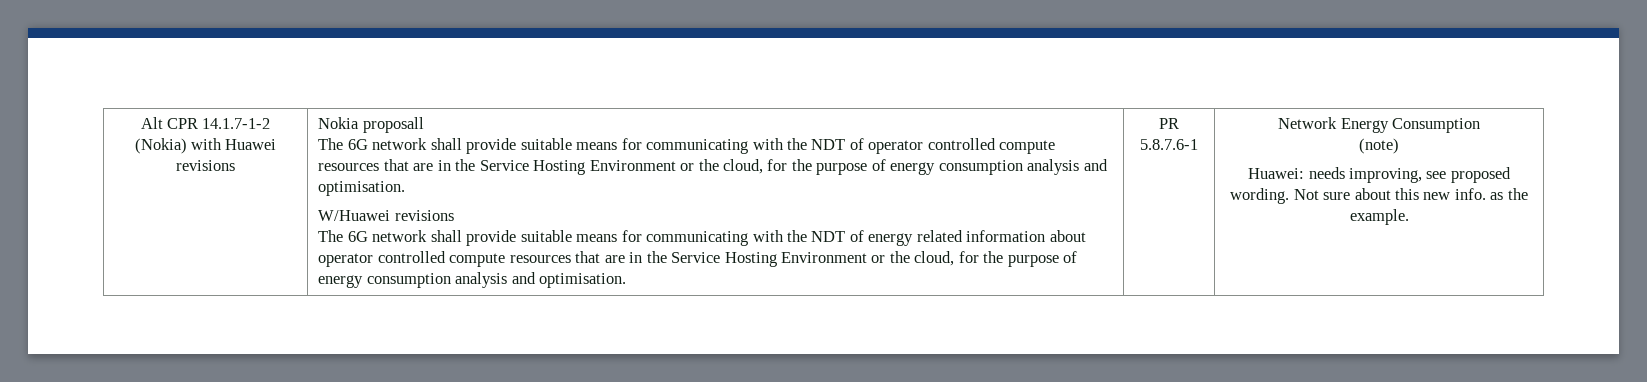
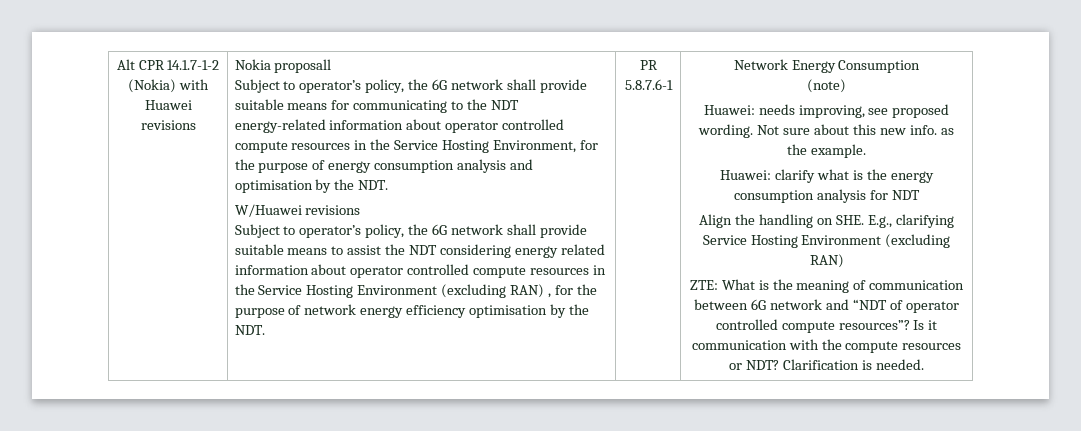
- The 6G network shall provide suitable means for communicating with the NDT of operator controlled compute resources that are in the Service Hosting Environment or the cloud, for the purpose of energy consumption analysis and optimisation.
+ Subject to operator’s policy, the 6G network shall provide suitable means for communicating to the NDT energy-related information about operator controlled compute resources in the Service Hosting Environment, for the purpose of energy consumption analysis and optimisation by the NDT.
  W/Huawei revisions
- The 6G network shall provide suitable means for communicating with the NDT of energy related information about operator controlled compute resources that are in the Service Hosting Environment or the cloud, for the purpose of energy consumption analysis and optimisation.
+ Subject to operator’s policy, the 6G network shall provide suitable means to assist the NDT considering energy related information about operator controlled compute resources in the Service Hosting Environment (excluding RAN) , for the purpose of network energy efficiency optimisation by the NDT.
+ Huawei: clarify what is the energy consumption analysis for NDT
+ Align the handling on SHE. E.g., clarifying Service Hosting Environment (excluding RAN)
+ ZTE: What is the meaning of communication between 6G network and “NDT of operator controlled compute resources”? Is it communication with the compute resources or NDT? Clarification is needed.

